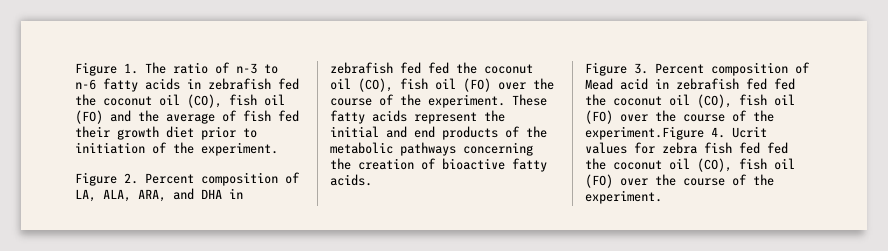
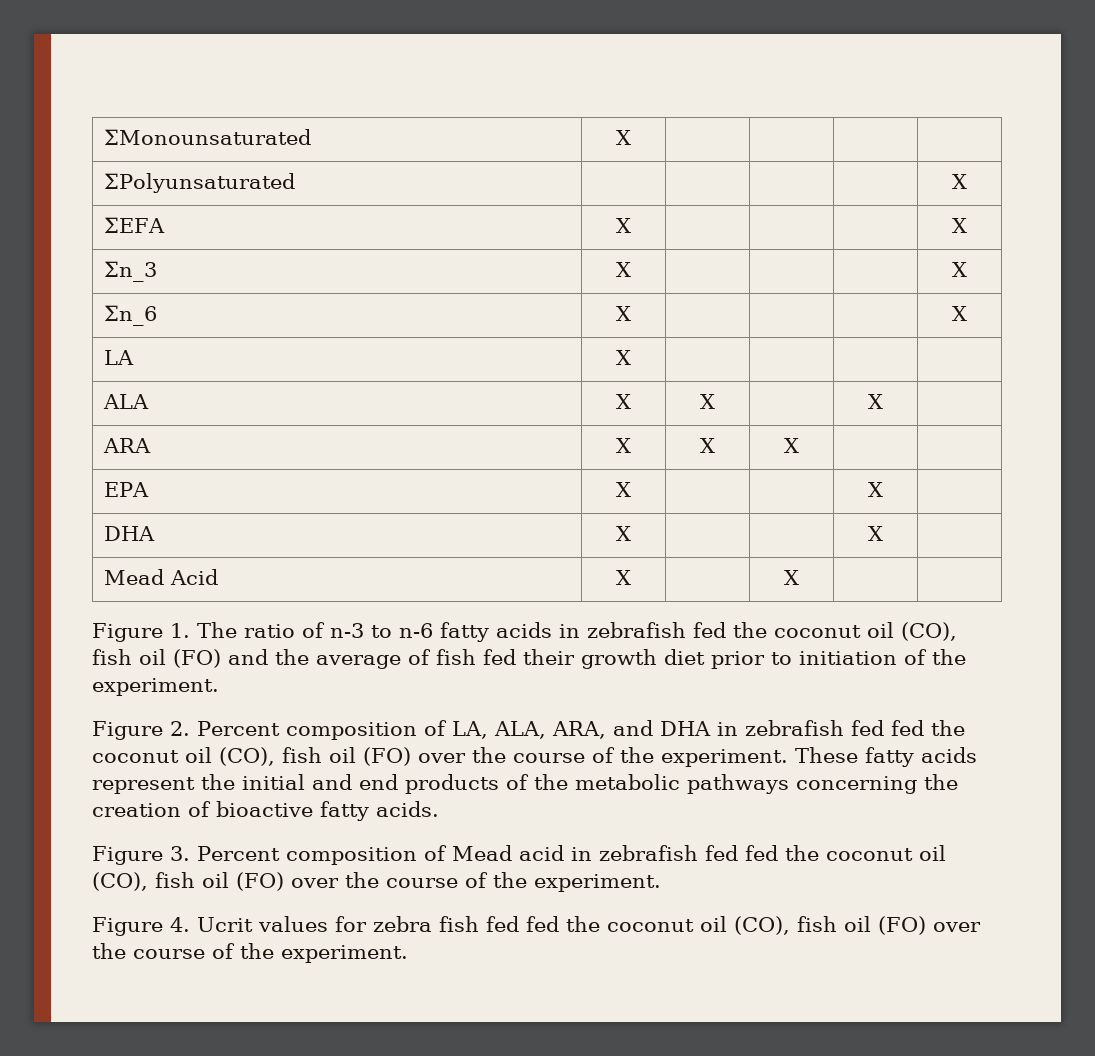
+ ΣMonounsaturated | X | | | |
+ ΣPolyunsaturated | | | | | X
+ ΣEFA | X | | | | X
+ Σn_3 | X | | | | X
+ Σn_6 | X | | | | X
+ LA | X | | | |
+ ALA | X | X | | X |
+ ARA | X | X | X | |
+ EPA | X | | | X |
+ DHA | X | | | X |
+ Mead Acid | X | | X | |
- Figure 3. Percent composition of Mead acid in zebrafish fed fed the coconut oil (CO), fish oil (FO) over the course of the experiment.Figure 4. Ucrit values for zebra fish fed fed the coconut oil (CO), fish oil (FO) over the course of the experiment.
+ Figure 3. Percent composition of Mead acid in zebrafish fed fed the coconut oil (CO), fish oil (FO) over the course of the experiment.
+ Figure 4. Ucrit values for zebra fish fed fed the coconut oil (CO), fish oil (FO) over the course of the experiment.

